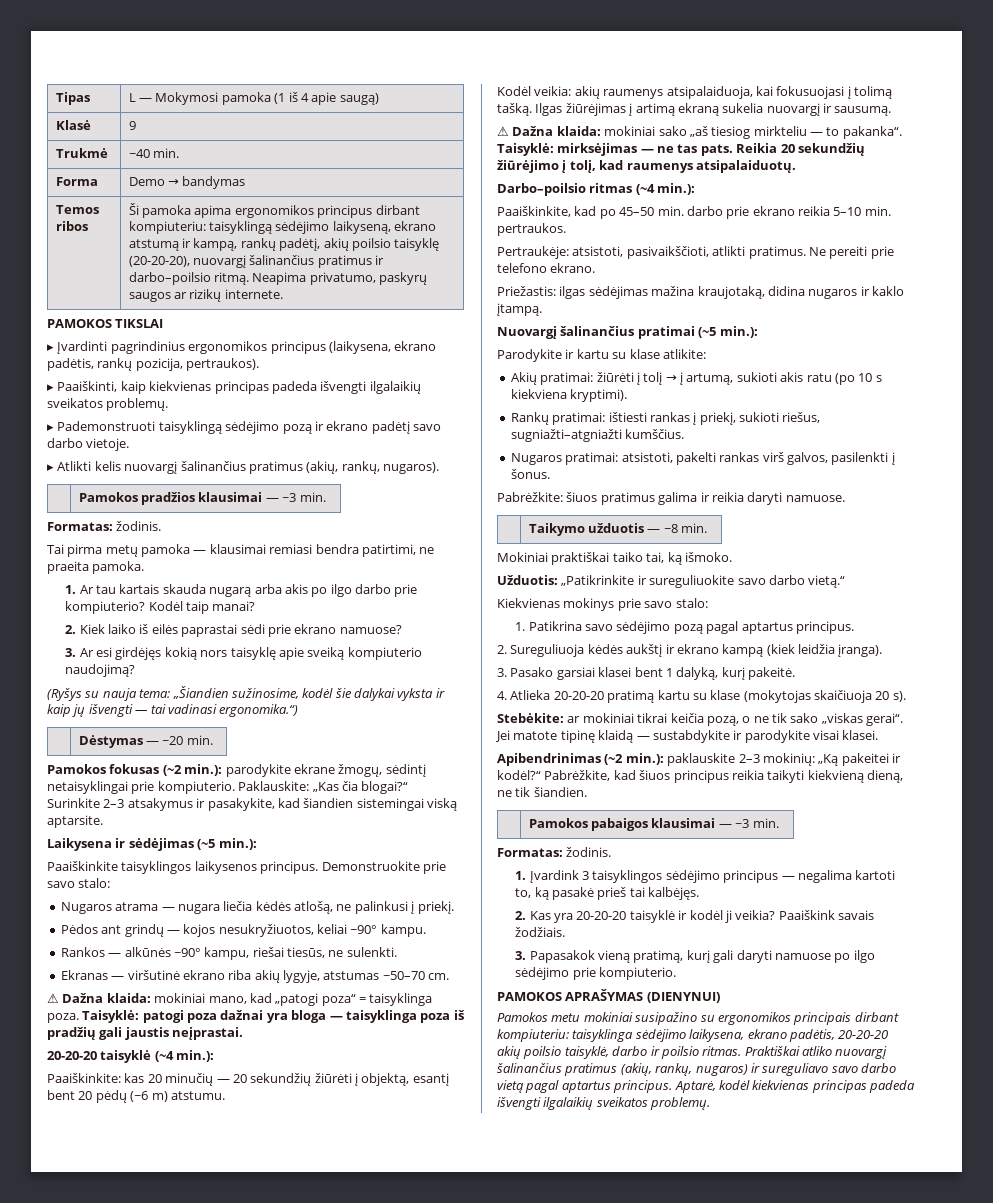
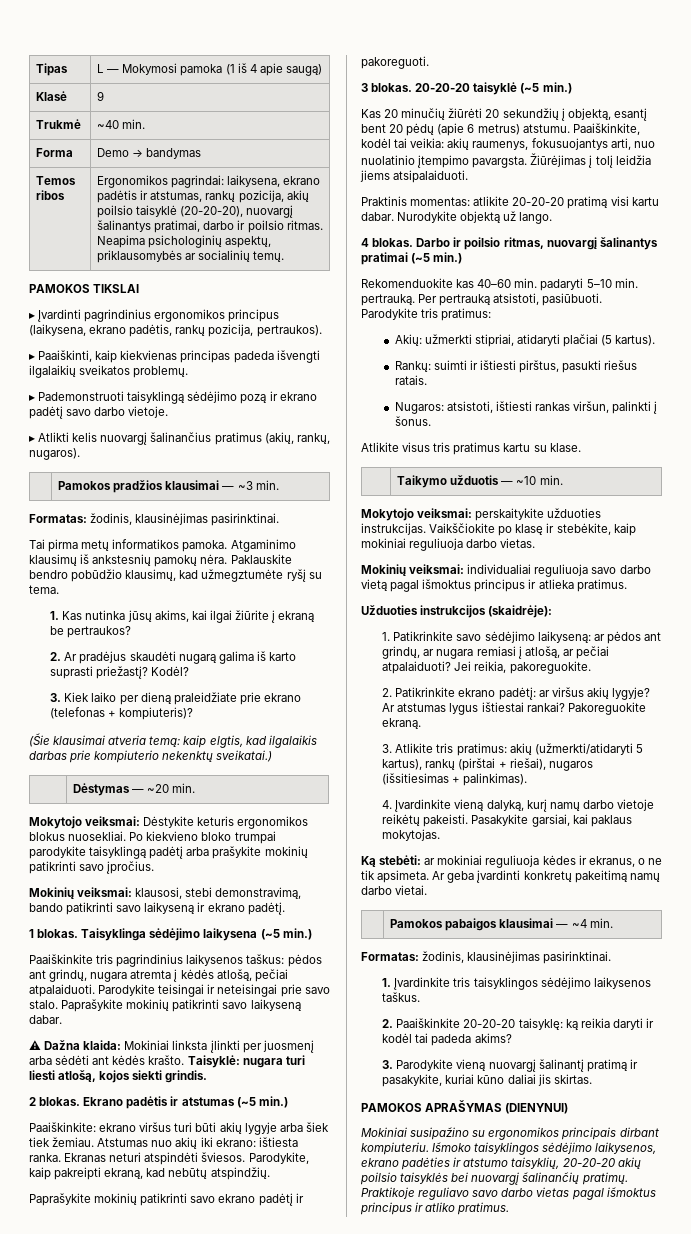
- Temos ribos | Ši pamoka apima ergonomikos principus dirbant kompiuteriu: taisyklingą sėdėjimo laikyseną, ekrano atstumą ir kampą, rankų padėtį, akių poilsio taisyklę (20-20-20), nuovargį šalinančius pratimus ir darbo–poilsio ritmą. Neapima privatumo, paskyrų saugos ar rizikų internete.
+ Temos ribos | Ergonomikos pagrindai: laikysena, ekrano padėtis ir atstumas, rankų pozicija, akių poilsio taisyklė (20-20-20), nuovargį šalinantys pratimai, darbo ir poilsio ritmas. Neapima psichologinių aspektų, priklausomybės ar socialinių temų.
  | Pamokos pradžios klausimai — ~3 min.
- Formatas: žodinis.
+ Formatas: žodinis, klausinėjimas pasirinktinai.
- Tai pirma metų pamoka — klausimai remiasi bendra patirtimi, ne praeita pamoka.
- 1. Ar tau kartais skauda nugarą arba akis po ilgo darbo prie kompiuterio? Kodėl taip manai?
- 2. Kiek laiko iš eilės paprastai sėdi prie ekrano namuose?
- 3. Ar esi girdėjęs kokią nors taisyklę apie sveiką kompiuterio naudojimą?
- (Ryšys su nauja tema: „Šiandien sužinosime, kodėl šie dalykai vyksta ir kaip jų išvengti — tai vadinasi ergonomika.“)
+ Tai pirma metų informatikos pamoka. Atgaminimo klausimų iš ankstesnių pamokų nėra. Paklauskite bendro pobūdžio klausimų, kad užmegztumėte ryšį su tema.
+ 1. Kas nutinka jūsų akims, kai ilgai žiūrite į ekraną be pertraukos?
+ 2. Ar pradėjus skaudėti nugarą galima iš karto suprasti priežastį? Kodėl?
+ 3. Kiek laiko per dieną praleidžiate prie ekrano (telefonas + kompiuteris)?
+ (Šie klausimai atveria temą: kaip elgtis, kad ilgalaikis darbas prie kompiuterio nekenktų sveikatai.)
  | Dėstymas — ~20 min.
- Pamokos fokusas (~2 min.): parodykite ekrane žmogų, sėdintį netaisyklingai prie kompiuterio. Paklauskite: „Kas čia blogai?“ Surinkite 2–3 atsakymus ir pasakykite, kad šiandien sistemingai viską aptarsite.
- Laikysena ir sėdėjimas (~5 min.):
- Paaiškinkite taisyklingos laikysenos principus. Demonstruokite prie savo stalo:
- Nugaros atrama — nugara liečia kėdės atlošą, ne palinkusi į priekį.
- Pėdos ant grindų — kojos nesukryžiuotos, keliai ~90° kampu.
- Rankos — alkūnės ~90° kampu, riešai tiesūs, ne sulenkti.
- Ekranas — viršutinė ekrano riba akių lygyje, atstumas ~50–70 cm.
- ⚠ Dažna klaida: mokiniai mano, kad „patogi poza“ = taisyklinga poza. Taisyklė: patogi poza dažnai yra bloga — taisyklinga poza iš pradžių gali jaustis neįprastai.
- 20-20-20 taisyklė (~4 min.):
- Paaiškinkite: kas 20 minučių — 20 sekundžių žiūrėti į objektą, esantį bent 20 pėdų (~6 m) atstumu.
- Kodėl veikia: akių raumenys atsipalaiduoja, kai fokusuojasi į tolimą tašką. Ilgas žiūrėjimas į artimą ekraną sukelia nuovargį ir sausumą.
- ⚠ Dažna klaida: mokiniai sako „aš tiesiog mirkteliu — to pakanka“. Taisyklė: mirksėjimas — ne tas pats. Reikia 20 sekundžių žiūrėjimo į tolį, kad raumenys atsipalaiduotų.
- Darbo–poilsio ritmas (~4 min.):
- Paaiškinkite, kad po 45–50 min. darbo prie ekrano reikia 5–10 min. pertraukos.
- Pertraukėje: atsistoti, pasivaikščioti, atlikti pratimus. Ne pereiti prie telefono ekrano.
- Priežastis: ilgas sėdėjimas mažina kraujotaką, didina nugaros ir kaklo įtampą.
- Nuovargį šalinančius pratimai (~5 min.):
- Parodykite ir kartu su klase atlikite:
- Akių pratimai: žiūrėti į tolį → į artumą, sukioti akis ratu (po 10 s kiekviena kryptimi).
- Rankų pratimai: ištiesti rankas į priekį, sukioti riešus, sugniažti–atgniažti kumščius.
- Nugaros pratimai: atsistoti, pakelti rankas virš galvos, pasilenkti į šonus.
- Pabrėžkite: šiuos pratimus galima ir reikia daryti namuose.
+ Mokytojo veiksmai: Dėstykite keturis ergonomikos blokus nuosekliai. Po kiekvieno bloko trumpai parodykite taisyklingą padėtį arba prašykite mokinių patikrinti savo įpročius.
+ Mokinių veiksmai: klausosi, stebi demonstravimą, bando patikrinti savo laikyseną ir ekrano padėtį.
+ 1 blokas. Taisyklinga sėdėjimo laikysena (~5 min.)
+ Paaiškinkite tris pagrindinius laikysenos taškus: pėdos ant grindų, nugara atremta į kėdės atlošą, pečiai atpalaiduoti. Parodykite teisingai ir neteisingai prie savo stalo. Paprašykite mokinių patikrinti savo laikyseną dabar.
+ ⚠ Dažna klaida: Mokiniai linksta įlinkti per juosmenį arba sėdėti ant kėdės krašto. Taisyklė: nugara turi liesti atlošą, kojos siekti grindis.
+ 2 blokas. Ekrano padėtis ir atstumas (~5 min.)
+ Paaiškinkite: ekrano viršus turi būti akių lygyje arba šiek tiek žemiau. Atstumas nuo akių iki ekrano: ištiesta ranka. Ekranas neturi atspindėti šviesos. Parodykite, kaip pakreipti ekraną, kad nebūtų atspindžių.
+ Paprašykite mokinių patikrinti savo ekrano padėtį ir pakoreguoti.
+ 3 blokas. 20-20-20 taisyklė (~5 min.)
+ Kas 20 minučių žiūrėti 20 sekundžių į objektą, esantį bent 20 pėdų (apie 6 metrus) atstumu. Paaiškinkite, kodėl tai veikia: akių raumenys, fokusuojantys arti, nuo nuolatinio įtempimo pavargsta. Žiūrėjimas į tolį leidžia jiems atsipalaiduoti.
+ Praktinis momentas: atlikite 20-20-20 pratimą visi kartu dabar. Nurodykite objektą už lango.
+ 4 blokas. Darbo ir poilsio ritmas, nuovargį šalinantys pratimai (~5 min.)
+ Rekomenduokite kas 40–60 min. padaryti 5–10 min. pertrauką. Per pertrauką atsistoti, pasiūbuoti. Parodykite tris pratimus:
+ Akių: užmerkti stipriai, atidaryti plačiai (5 kartus).
+ Rankų: suimti ir ištiesti pirštus, pasukti riešus ratais.
+ Nugaros: atsistoti, ištiesti rankas viršun, palinkti į šonus.
+ Atlikite visus tris pratimus kartu su klase.
- | Taikymo užduotis — ~8 min.
- Mokiniai praktiškai taiko tai, ką išmoko.
- Užduotis: „Patikrinkite ir sureguliuokite savo darbo vietą.“
- Kiekvienas mokinys prie savo stalo:
- 1. Patikrina savo sėdėjimo pozą pagal aptartus principus.
- 2. Sureguliuoja kėdės aukštį ir ekrano kampą (kiek leidžia įranga).
- 3. Pasako garsiai klasei bent 1 dalyką, kurį pakeitė.
- 4. Atlieka 20-20-20 pratimą kartu su klase (mokytojas skaičiuoja 20 s).
- Stebėkite: ar mokiniai tikrai keičia pozą, o ne tik sako „viskas gerai“. Jei matote tipinę klaidą — sustabdykite ir parodykite visai klasei.
- Apibendrinimas (~2 min.): paklauskite 2–3 mokinių: „Ką pakeitei ir kodėl?“ Pabrėžkite, kad šiuos principus reikia taikyti kiekvieną dieną, ne tik šiandien.
+ | Taikymo užduotis — ~10 min.
+ Mokytojo veiksmai: perskaitykite užduoties instrukcijas. Vaikščiokite po klasę ir stebėkite, kaip mokiniai reguliuoja darbo vietas.
+ Mokinių veiksmai: individualiai reguliuoja savo darbo vietą pagal išmoktus principus ir atlieka pratimus.
+ Užduoties instrukcijos (skaidrėje):
+ 1. Patikrinkite savo sėdėjimo laikyseną: ar pėdos ant grindų, ar nugara remiasi į atlošą, ar pečiai atpalaiduoti? Jei reikia, pakoreguokite.
+ 2. Patikrinkite ekrano padėtį: ar viršus akių lygyje? Ar atstumas lygus ištiestai rankai? Pakoreguokite ekraną.
+ 3. Atlikite tris pratimus: akių (užmerkti/atidaryti 5 kartus), rankų (pirštai + riešai), nugaros (išsitiesimas + palinkimas).
+ 4. Įvardinkite vieną dalyką, kurį namų darbo vietoje reikėtų pakeisti. Pasakykite garsiai, kai paklaus mokytojas.
+ Ką stebėti: ar mokiniai reguliuoja kėdes ir ekranus, o ne tik apsimeta. Ar geba įvardinti konkretų pakeitimą namų darbo vietai.
- | Pamokos pabaigos klausimai — ~3 min.
- Formatas: žodinis.
- 1. Įvardink 3 taisyklingos sėdėjimo principus — negalima kartoti to, ką pasakė prieš tai kalbėjęs.
- 2. Kas yra 20-20-20 taisyklė ir kodėl ji veikia? Paaiškink savais žodžiais.
- 3. Papasakok vieną pratimą, kurį gali daryti namuose po ilgo sėdėjimo prie kompiuterio.
+ | Pamokos pabaigos klausimai — ~4 min.
+ Formatas: žodinis, klausinėjimas pasirinktinai.
+ 1. Įvardinkite tris taisyklingos sėdėjimo laikysenos taškus.
+ 2. Paaiškinkite 20-20-20 taisyklę: ką reikia daryti ir kodėl tai padeda akims?
+ 3. Parodykite vieną nuovargį šalinantį pratimą ir pasakykite, kuriai kūno daliai jis skirtas.
- Pamokos metu mokiniai susipažino su ergonomikos principais dirbant kompiuteriu: taisyklinga sėdėjimo laikysena, ekrano padėtis, 20-20-20 akių poilsio taisyklė, darbo ir poilsio ritmas. Praktiškai atliko nuovargį šalinančius pratimus (akių, rankų, nugaros) ir sureguliavo savo darbo vietą pagal aptartus principus. Aptarė, kodėl kiekvienas principas padeda išvengti ilgalaikių sveikatos problemų.
+ Mokiniai susipažino su ergonomikos principais dirbant kompiuteriu. Išmoko taisyklingos sėdėjimo laikysenos, ekrano padėties ir atstumo taisyklių, 20-20-20 akių poilsio taisyklės bei nuovargį šalinančių pratimų. Praktikoje reguliavo savo darbo vietas pagal išmoktus principus ir atliko pratimus.

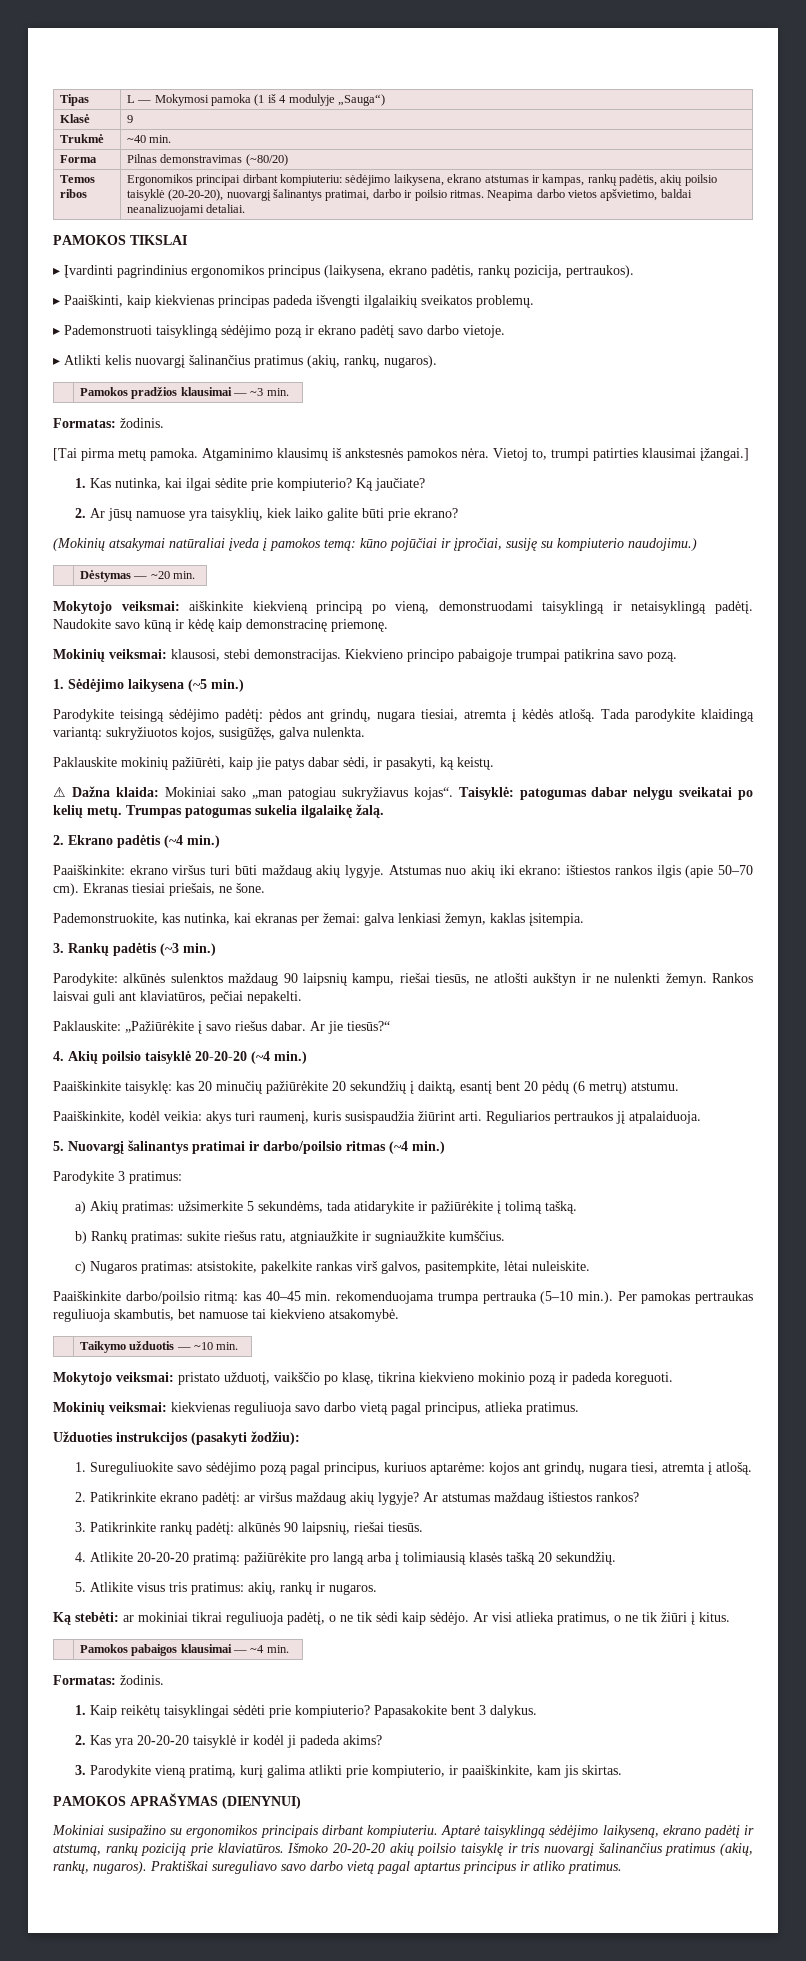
- Tipas | L — Mokymosi pamoka (1 iš 4 apie saugą)
+ Tipas | L — Mokymosi pamoka (1 iš 4 modulyje „Sauga“)
- Forma | Demo → bandymas
+ Forma | Pilnas demonstravimas (~80/20)
- Temos ribos | Ergonomikos pagrindai: laikysena, ekrano padėtis ir atstumas, rankų pozicija, akių poilsio taisyklė (20-20-20), nuovargį šalinantys pratimai, darbo ir poilsio ritmas. Neapima psichologinių aspektų, priklausomybės ar socialinių temų.
+ Temos ribos | Ergonomikos principai dirbant kompiuteriu: sėdėjimo laikysena, ekrano atstumas ir kampas, rankų padėtis, akių poilsio taisyklė (20-20-20), nuovargį šalinantys pratimai, darbo ir poilsio ritmas. Neapima darbo vietos apšvietimo, baldai neanalizuojami detaliai.
  | Pamokos pradžios klausimai — ~3 min.
- Formatas: žodinis, klausinėjimas pasirinktinai.
- Tai pirma metų informatikos pamoka.
+ Formatas: žodinis.
+ [Tai pirma metų pamoka.
- Atgaminimo klausimų iš ankstesnių pamokų nėra. Paklauskite bendro pobūdžio klausimų, kad užmegztumėte ryšį su tema.
- 1. Kas nutinka jūsų akims, kai ilgai žiūrite į ekraną be pertraukos?
- 2. Ar pradėjus skaudėti nugarą galima iš karto suprasti priežastį? Kodėl?
- 3. Kiek laiko per dieną praleidžiate prie ekrano (telefonas + kompiuteris)?
- (Šie klausimai atveria temą: kaip elgtis, kad ilgalaikis darbas prie kompiuterio nekenktų sveikatai.)
+ Atgaminimo klausimų iš ankstesnės pamokos nėra. Vietoj to, trumpi patirties klausimai įžangai.]
+ 1. Kas nutinka, kai ilgai sėdite prie kompiuterio? Ką jaučiate?
+ 2. Ar jūsų namuose yra taisyklių, kiek laiko galite būti prie ekrano?
+ (Mokinių atsakymai natūraliai įveda į pamokos temą: kūno pojūčiai ir įpročiai, susiję su kompiuterio naudojimu.)
- Mokytojo veiksmai: Dėstykite keturis ergonomikos blokus nuosekliai. Po kiekvieno bloko trumpai parodykite taisyklingą padėtį arba prašykite mokinių patikrinti savo įpročius.
- Mokinių veiksmai: klausosi, stebi demonstravimą, bando patikrinti savo laikyseną ir ekrano padėtį.
- 1 blokas. Taisyklinga sėdėjimo laikysena (~5 min.)
- Paaiškinkite tris pagrindinius laikysenos taškus: pėdos ant grindų, nugara atremta į kėdės atlošą, pečiai atpalaiduoti. Parodykite teisingai ir neteisingai prie savo stalo. Paprašykite mokinių patikrinti savo laikyseną dabar.
- ⚠ Dažna klaida: Mokiniai linksta įlinkti per juosmenį arba sėdėti ant kėdės krašto. Taisyklė: nugara turi liesti atlošą, kojos siekti grindis.
- 2 blokas. Ekrano padėtis ir atstumas (~5 min.)
+ Mokytojo veiksmai: aiškinkite kiekvieną principą po vieną, demonstruodami taisyklingą ir netaisyklingą padėtį. Naudokite savo kūną ir kėdę kaip demonstracinę priemonę.
+ Mokinių veiksmai: klausosi, stebi demonstracijas. Kiekvieno principo pabaigoje trumpai patikrina savo pozą.
+ 1. Sėdėjimo laikysena (~5 min.)
+ Parodykite teisingą sėdėjimo padėtį: pėdos ant grindų, nugara tiesiai, atremta į kėdės atlošą. Tada parodykite klaidingą variantą: sukryžiuotos kojos, susigūžęs, galva nulenkta.
+ Paklauskite mokinių pažiūrėti, kaip jie patys dabar sėdi, ir pasakyti, ką keistų.
+ ⚠ Dažna klaida: Mokiniai sako „man patogiau sukryžiavus kojas“. Taisyklė: patogumas dabar nelygu sveikatai po kelių metų. Trumpas patogumas sukelia ilgalaikę žalą.
+ 2. Ekrano padėtis (~4 min.)
- Paaiškinkite: ekrano viršus turi būti akių lygyje arba šiek tiek žemiau.
+ Paaiškinkite: ekrano viršus turi būti maždaug akių lygyje.
- Atstumas nuo akių iki ekrano: ištiesta ranka. Ekranas neturi atspindėti šviesos. Parodykite, kaip pakreipti ekraną, kad nebūtų atspindžių.
- Paprašykite mokinių patikrinti savo ekrano padėtį ir pakoreguoti.
- 3 blokas. 20-20-20 taisyklė (~5 min.)
- Kas 20 minučių žiūrėti 20 sekundžių į objektą, esantį bent 20 pėdų (apie 6 metrus) atstumu. Paaiškinkite, kodėl tai veikia: akių raumenys, fokusuojantys arti, nuo nuolatinio įtempimo pavargsta. Žiūrėjimas į tolį leidžia jiems atsipalaiduoti.
- Praktinis momentas: atlikite 20-20-20 pratimą visi kartu dabar. Nurodykite objektą už lango.
- 4 blokas. Darbo ir poilsio ritmas, nuovargį šalinantys pratimai (~5 min.)
- Rekomenduokite kas 40–60 min. padaryti 5–10 min. pertrauką. Per pertrauką atsistoti, pasiūbuoti. Parodykite tris pratimus:
- Akių: užmerkti stipriai, atidaryti plačiai (5 kartus).
- Rankų: suimti ir ištiesti pirštus, pasukti riešus ratais.
- Nugaros: atsistoti, ištiesti rankas viršun, palinkti į šonus.
- Atlikite visus tris pratimus kartu su klase.
+ Atstumas nuo akių iki ekrano: ištiestos rankos ilgis (apie 50–70 cm). Ekranas tiesiai priešais, ne šone.
+ Pademonstruokite, kas nutinka, kai ekranas per žemai: galva lenkiasi žemyn, kaklas įsitempia.
+ 3. Rankų padėtis (~3 min.)
+ Parodykite: alkūnės sulenktos maždaug 90 laipsnių kampu, riešai tiesūs, ne atlošti aukštyn ir ne nulenkti žemyn. Rankos laisvai guli ant klaviatūros, pečiai nepakelti.
+ Paklauskite: „Pažiūrėkite į savo riešus dabar. Ar jie tiesūs?“
+ 4. Akių poilsio taisyklė 20-20-20 (~4 min.)
+ Paaiškinkite taisyklę: kas 20 minučių pažiūrėkite 20 sekundžių į daiktą, esantį bent 20 pėdų (6 metrų) atstumu.
+ Paaiškinkite, kodėl veikia: akys turi raumenį, kuris susispaudžia žiūrint arti. Reguliarios pertraukos jį atpalaiduoja.
+ 5. Nuovargį šalinantys pratimai ir darbo/poilsio ritmas (~4 min.)
+ Parodykite 3 pratimus:
+ a) Akių pratimas: užsimerkite 5 sekundėms, tada atidarykite ir pažiūrėkite į tolimą tašką.
+ b) Rankų pratimas: sukite riešus ratu, atgniaužkite ir sugniaužkite kumščius.
+ c) Nugaros pratimas: atsistokite, pakelkite rankas virš galvos, pasitempkite, lėtai nuleiskite.
+ Paaiškinkite darbo/poilsio ritmą: kas 40–45 min. rekomenduojama trumpa pertrauka (5–10 min.). Per pamokas pertraukas reguliuoja skambutis, bet namuose tai kiekvieno atsakomybė.
- Mokytojo veiksmai: perskaitykite užduoties instrukcijas. Vaikščiokite po klasę ir stebėkite, kaip mokiniai reguliuoja darbo vietas.
- Mokinių veiksmai: individualiai reguliuoja savo darbo vietą pagal išmoktus principus ir atlieka pratimus.
+ Mokytojo veiksmai: pristato užduotį, vaikščio po klasę, tikrina kiekvieno mokinio pozą ir padeda koreguoti.
+ Mokinių veiksmai: kiekvienas reguliuoja savo darbo vietą pagal principus, atlieka pratimus.
- Užduoties instrukcijos (skaidrėje):
- 1. Patikrinkite savo sėdėjimo laikyseną: ar pėdos ant grindų, ar nugara remiasi į atlošą, ar pečiai atpalaiduoti? Jei reikia, pakoreguokite.
+ Užduoties instrukcijos (pasakyti žodžiu):
+ 1. Sureguliuokite savo sėdėjimo pozą pagal principus, kuriuos aptarėme: kojos ant grindų, nugara tiesi, atremta į atlošą.
- 2. Patikrinkite ekrano padėtį: ar viršus akių lygyje?
+ 2. Patikrinkite ekrano padėtį: ar viršus maždaug akių lygyje?
- Ar atstumas lygus ištiestai rankai? Pakoreguokite ekraną.
- 3. Atlikite tris pratimus: akių (užmerkti/atidaryti 5 kartus), rankų (pirštai + riešai), nugaros (išsitiesimas + palinkimas).
- 4. Įvardinkite vieną dalyką, kurį namų darbo vietoje reikėtų pakeisti. Pasakykite garsiai, kai paklaus mokytojas.
- Ką stebėti: ar mokiniai reguliuoja kėdes ir ekranus, o ne tik apsimeta. Ar geba įvardinti konkretų pakeitimą namų darbo vietai.
+ Ar atstumas maždaug ištiestos rankos?
+ 3. Patikrinkite rankų padėtį: alkūnės 90 laipsnių, riešai tiesūs.
+ 4. Atlikite 20-20-20 pratimą: pažiūrėkite pro langą arba į tolimiausią klasės tašką 20 sekundžių.
+ 5. Atlikite visus tris pratimus: akių, rankų ir nugaros.
+ Ką stebėti: ar mokiniai tikrai reguliuoja padėtį, o ne tik sėdi kaip sėdėjo. Ar visi atlieka pratimus, o ne tik žiūri į kitus.
  | Pamokos pabaigos klausimai — ~4 min.
- Formatas: žodinis, klausinėjimas pasirinktinai.
- 1. Įvardinkite tris taisyklingos sėdėjimo laikysenos taškus.
- 2. Paaiškinkite 20-20-20 taisyklę: ką reikia daryti ir kodėl tai padeda akims?
+ Formatas: žodinis.
+ 1. Kaip reikėtų taisyklingai sėdėti prie kompiuterio? Papasakokite bent 3 dalykus.
+ 2. Kas yra 20-20-20 taisyklė ir kodėl ji padeda akims?
- 3. Parodykite vieną nuovargį šalinantį pratimą ir pasakykite, kuriai kūno daliai jis skirtas.
+ 3. Parodykite vieną pratimą, kurį galima atlikti prie kompiuterio, ir paaiškinkite, kam jis skirtas.
- Išmoko taisyklingos sėdėjimo laikysenos, ekrano padėties ir atstumo taisyklių, 20-20-20 akių poilsio taisyklės bei nuovargį šalinančių pratimų. Praktikoje reguliavo savo darbo vietas pagal išmoktus principus ir atliko pratimus.
+ Aptarė taisyklingą sėdėjimo laikyseną, ekrano padėtį ir atstumą, rankų poziciją prie klaviatūros. Išmoko 20-20-20 akių poilsio taisyklę ir tris nuovargį šalinančius pratimus (akių, rankų, nugaros). Praktiškai sureguliavo savo darbo vietą pagal aptartus principus ir atliko pratimus.

